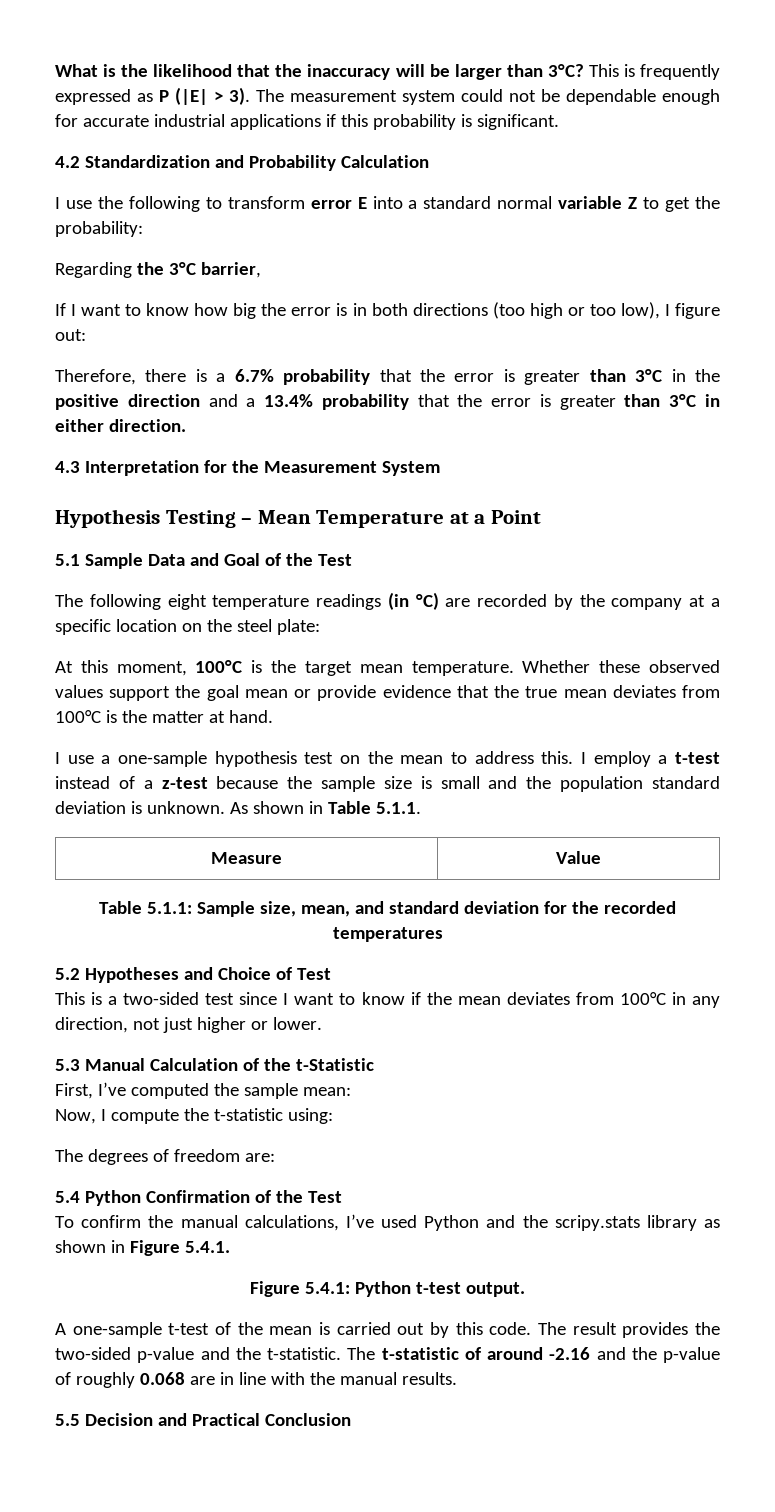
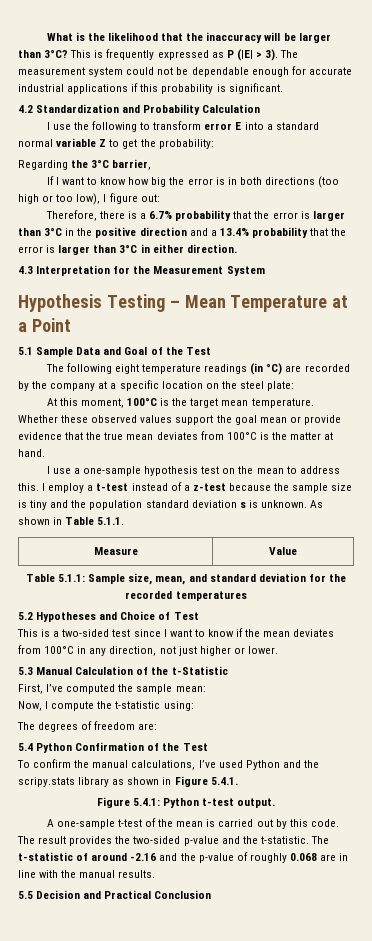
- Therefore, there is a 6.7% probability that the error is greater than 3°C in the positive direction and a 13.4% probability that the error is greater than 3°C in either direction.
+ Therefore, there is a 6.7% probability that the error is larger than 3°C in the positive direction and a 13.4% probability that the error is larger than 3°C in either direction.
- I employ a t-test instead of a z-test because the sample size is small and the population standard deviation is unknown.
+ I employ a t-test instead of a z-test because the sample size is tiny and the population standard deviation s is unknown.

